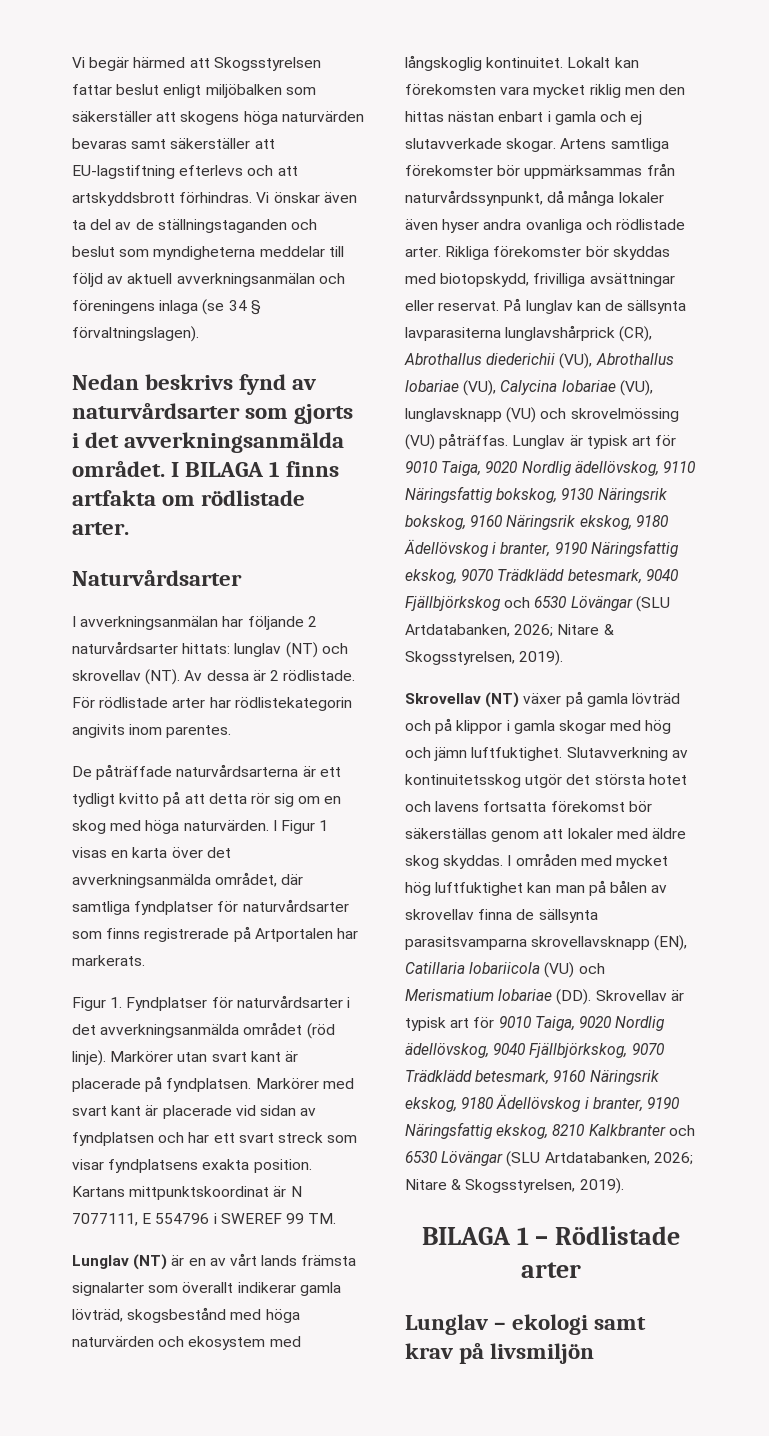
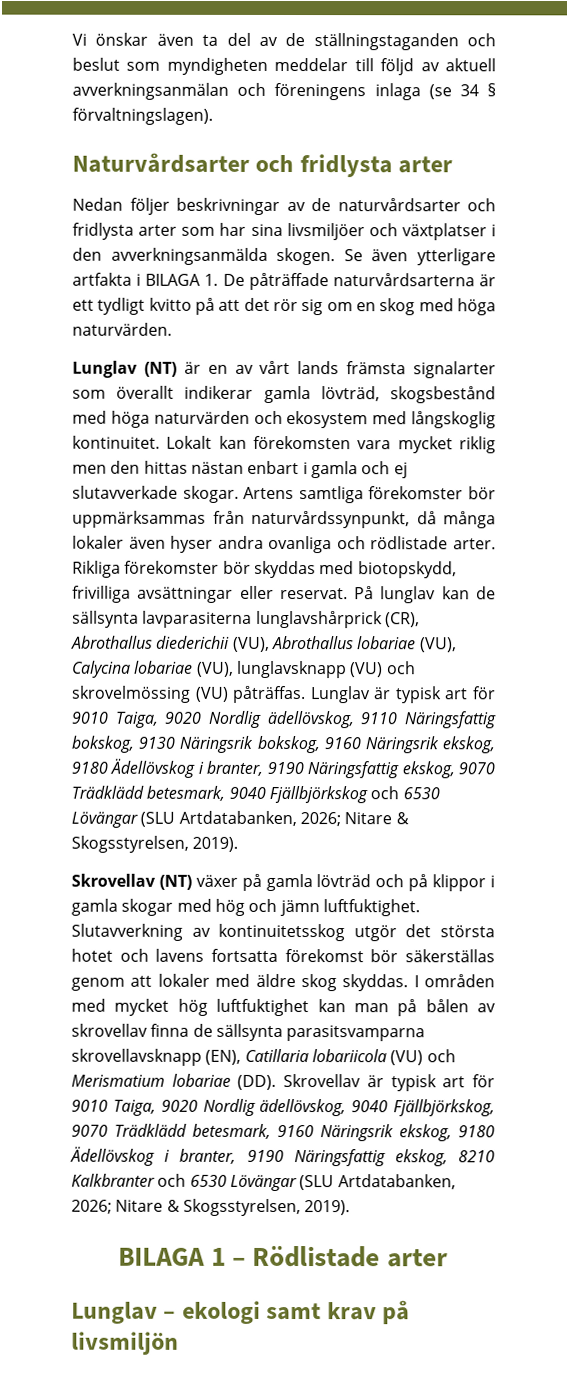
- Vi begär härmed att Skogsstyrelsen fattar beslut enligt miljöbalken som säkerställer att skogens höga naturvärden bevaras samt säkerställer att EU-lagstiftning efterlevs och att artskyddsbrott förhindras. Vi önskar även ta del av de ställningstaganden och beslut som myndigheterna meddelar till följd av aktuell avverkningsanmälan och föreningens inlaga (se 34 § förvaltningslagen).
+ Vi önskar även ta del av de ställningstaganden och beslut som myndigheten meddelar till följd av aktuell avverkningsanmälan och föreningens inlaga (se 34 § förvaltningslagen).
- Nedan beskrivs fynd av naturvårdsarter som gjorts i det avverkningsanmälda området. I BILAGA 1 finns artfakta om rödlistade arter.
- Naturvårdsarter
- I avverkningsanmälan har följande 2 naturvårdsarter hittats: lunglav (NT) och skrovellav (NT). Av dessa är 2 rödlistade. För rödlistade arter har rödlistekategorin angivits inom parentes.
- De påträffade naturvårdsarterna är ett tydligt kvitto på att detta rör sig om en skog med höga naturvärden. I Figur 1 visas en karta över det avverkningsanmälda området, där samtliga fyndplatser för naturvårdsarter som finns registrerade på Artportalen har markerats.
- Figur 1. Fyndplatser för naturvårdsarter i det avverkningsanmälda området (röd linje). Markörer utan svart kant är placerade på fyndplatsen. Markörer med svart kant är placerade vid sidan av fyndplatsen och har ett svart streck som visar fyndplatsens exakta position. Kartans mittpunktskoordinat är N 7077111, E 554796 i SWEREF 99 TM.
+ Naturvårdsarter och fridlysta arter
+ Nedan följer beskrivningar av de naturvårdsarter och fridlysta arter som har sina livsmiljöer och växtplatser i den avverkningsanmälda skogen. Se även ytterligare artfakta i BILAGA 1. De påträffade naturvårdsarterna är ett tydligt kvitto på att det rör sig om en skog med höga naturvärden.

